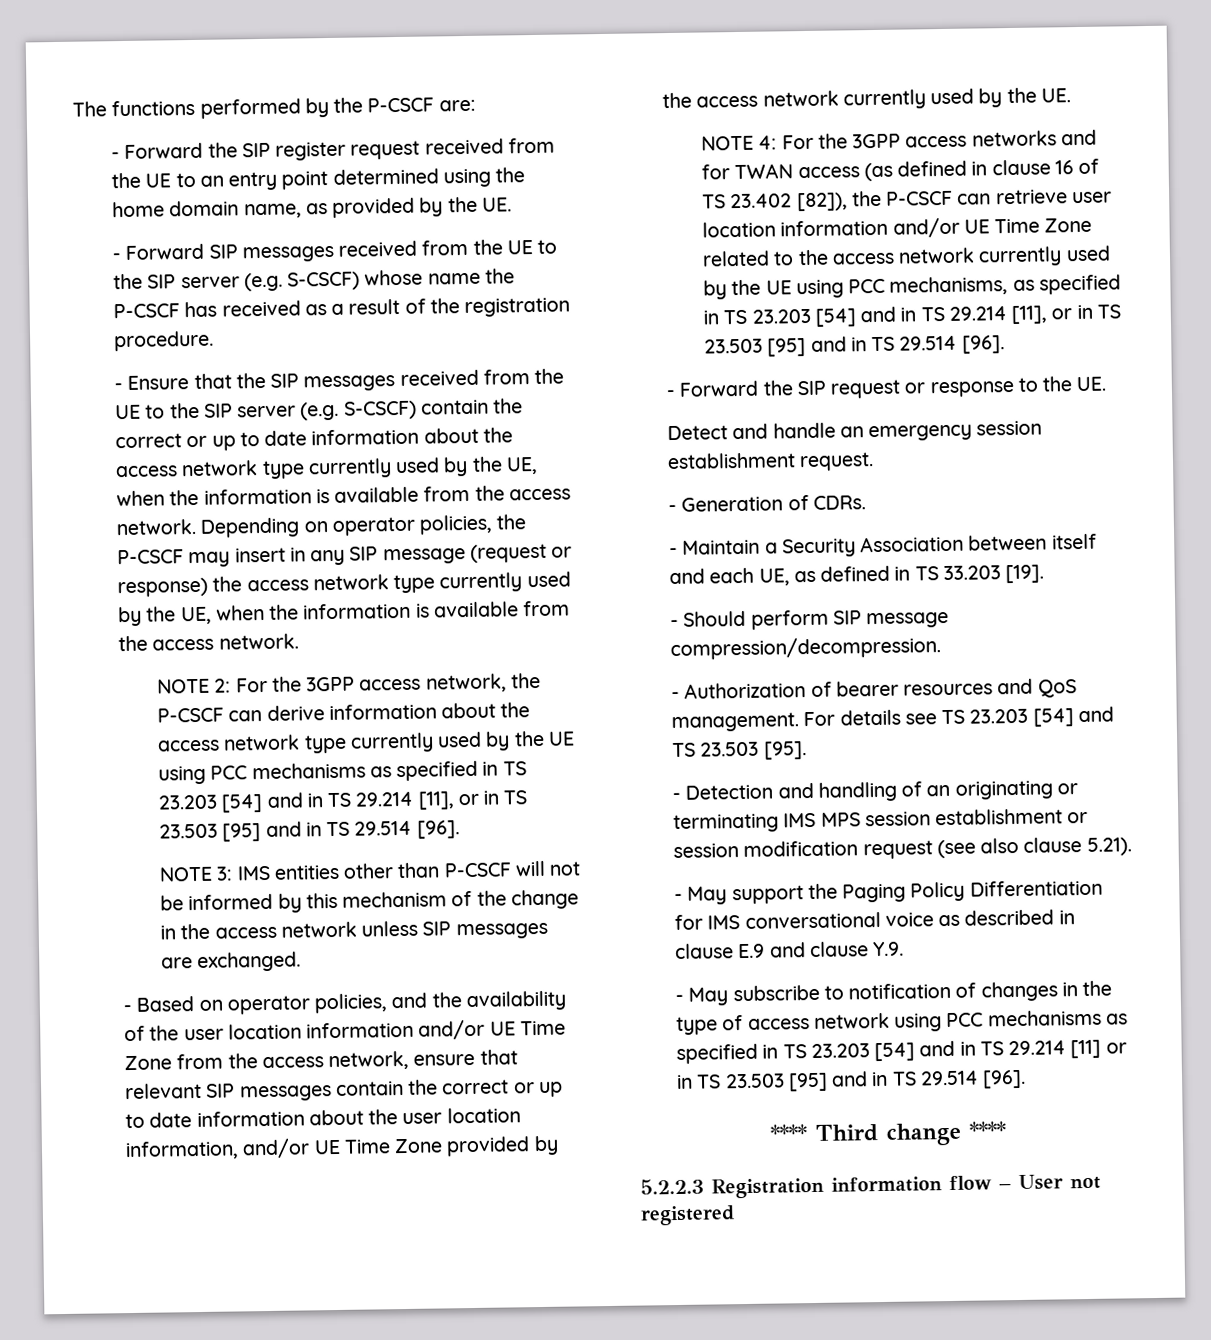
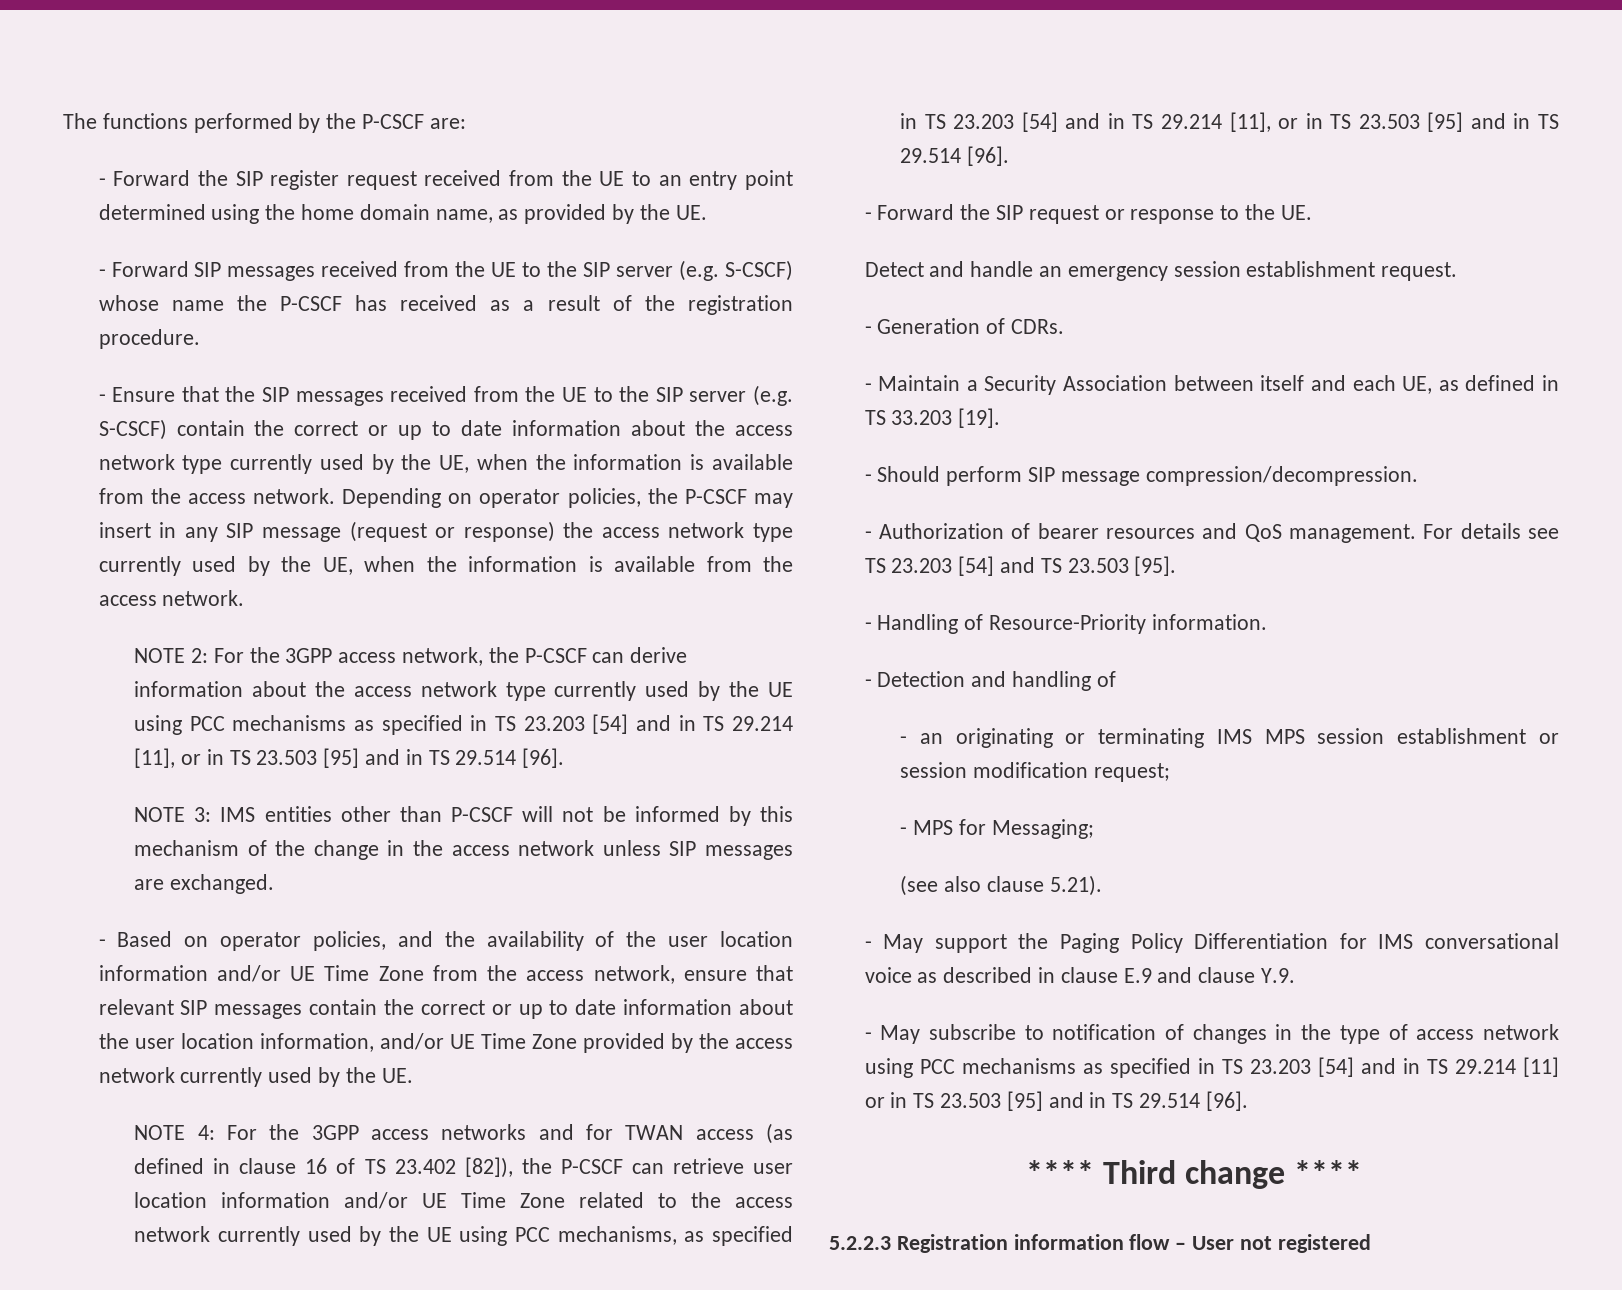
+ - Handling of Resource-Priority information.
- - Detection and handling of an originating or terminating IMS MPS session establishment or session modification request (see also clause 5.21).
+ - Detection and handling of
+ - an originating or terminating IMS MPS session establishment or session modification request;
+ - MPS for Messaging;
+ (see also clause 5.21).

